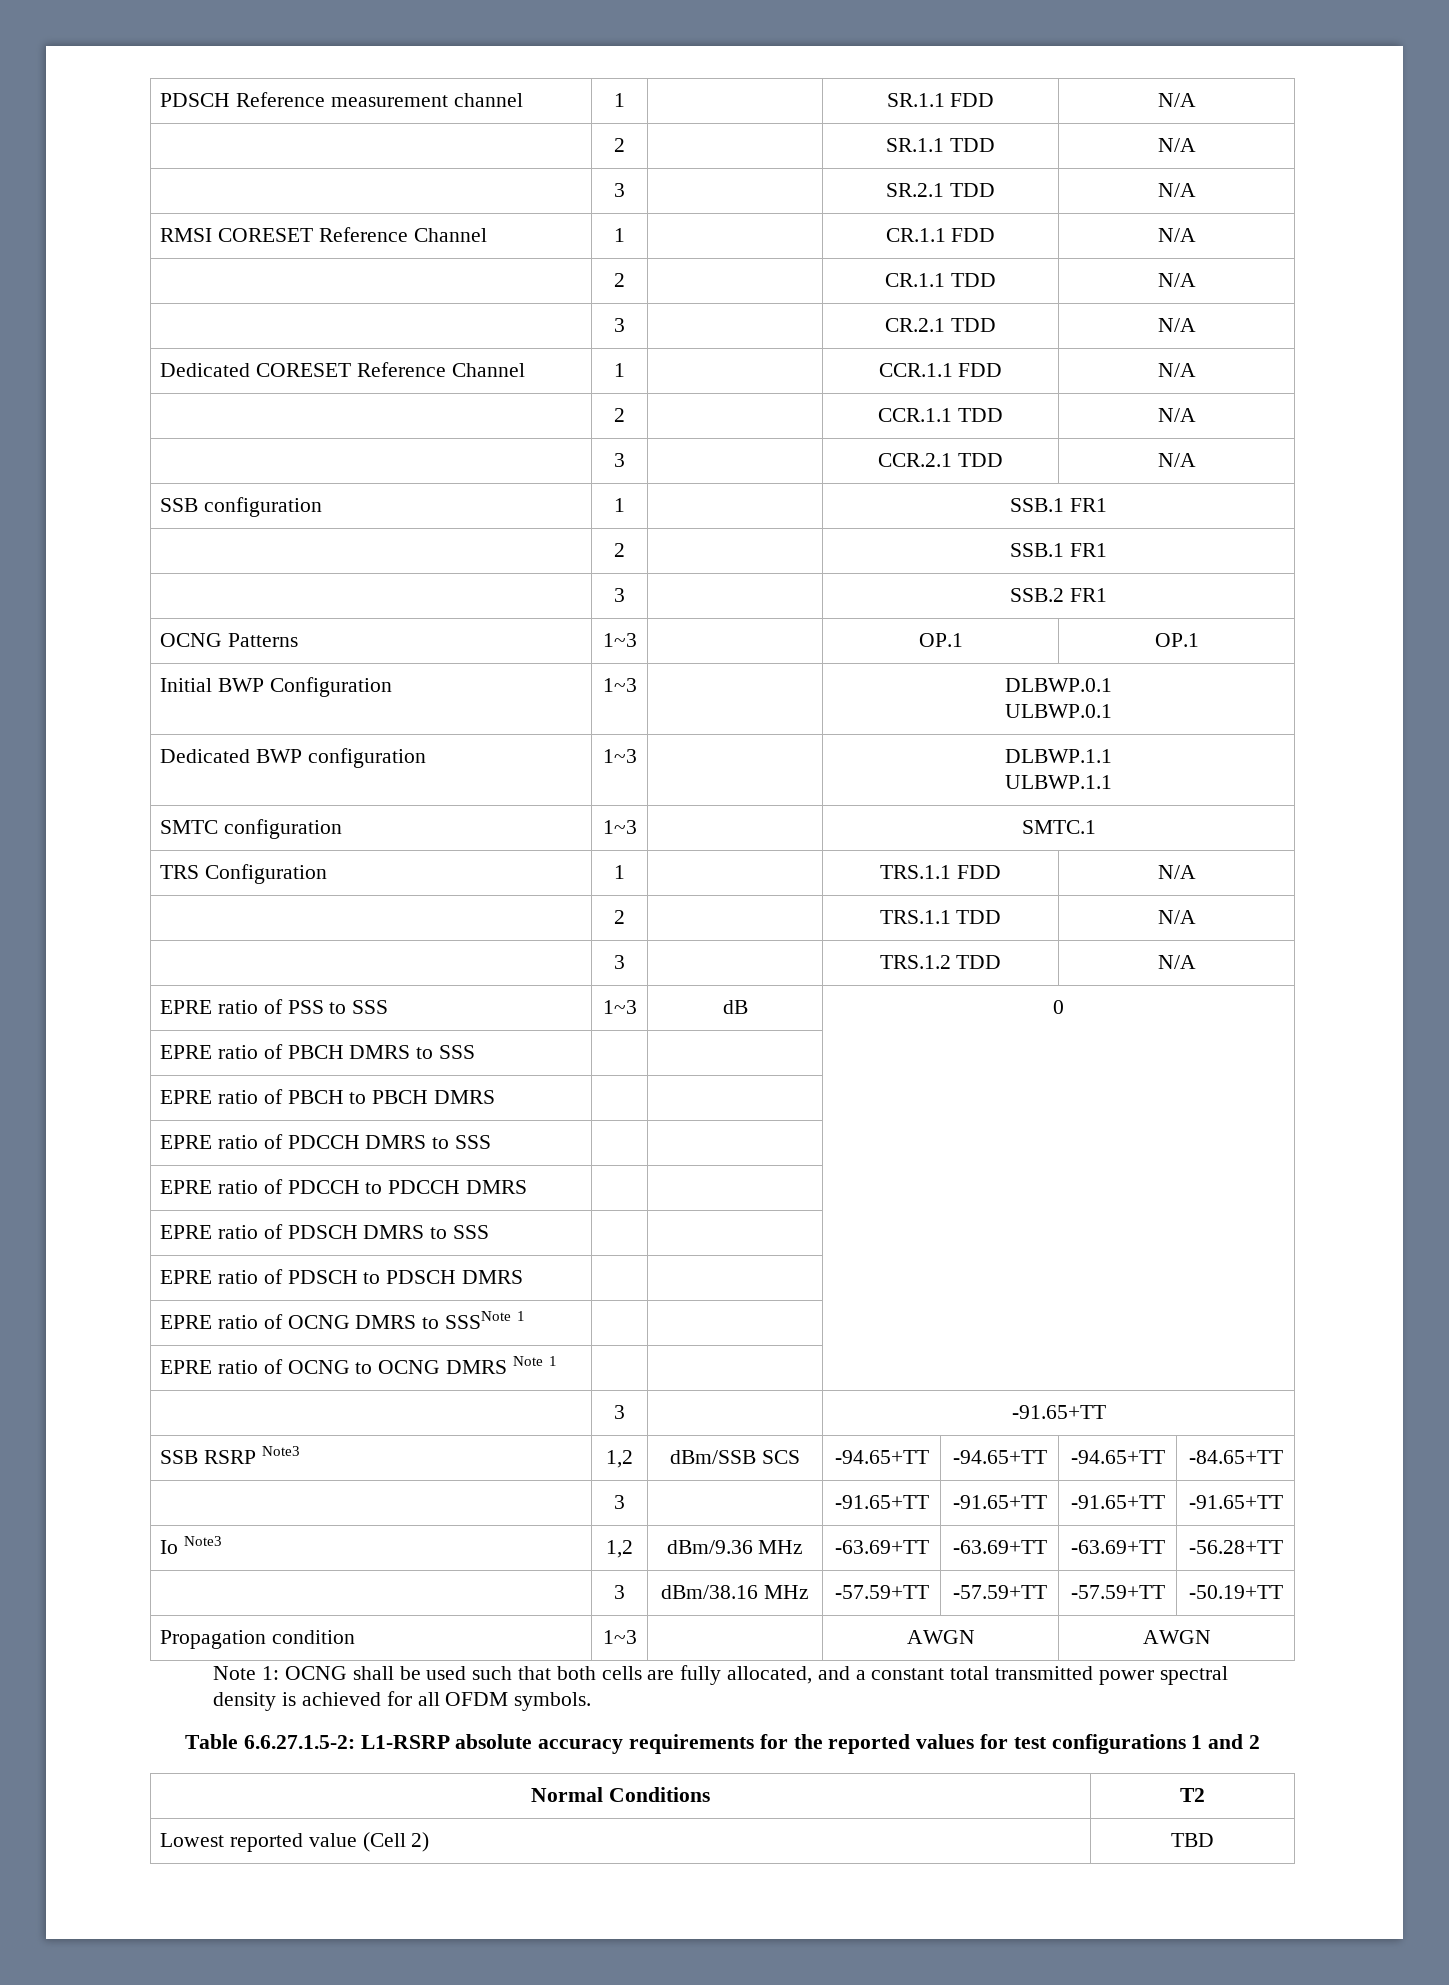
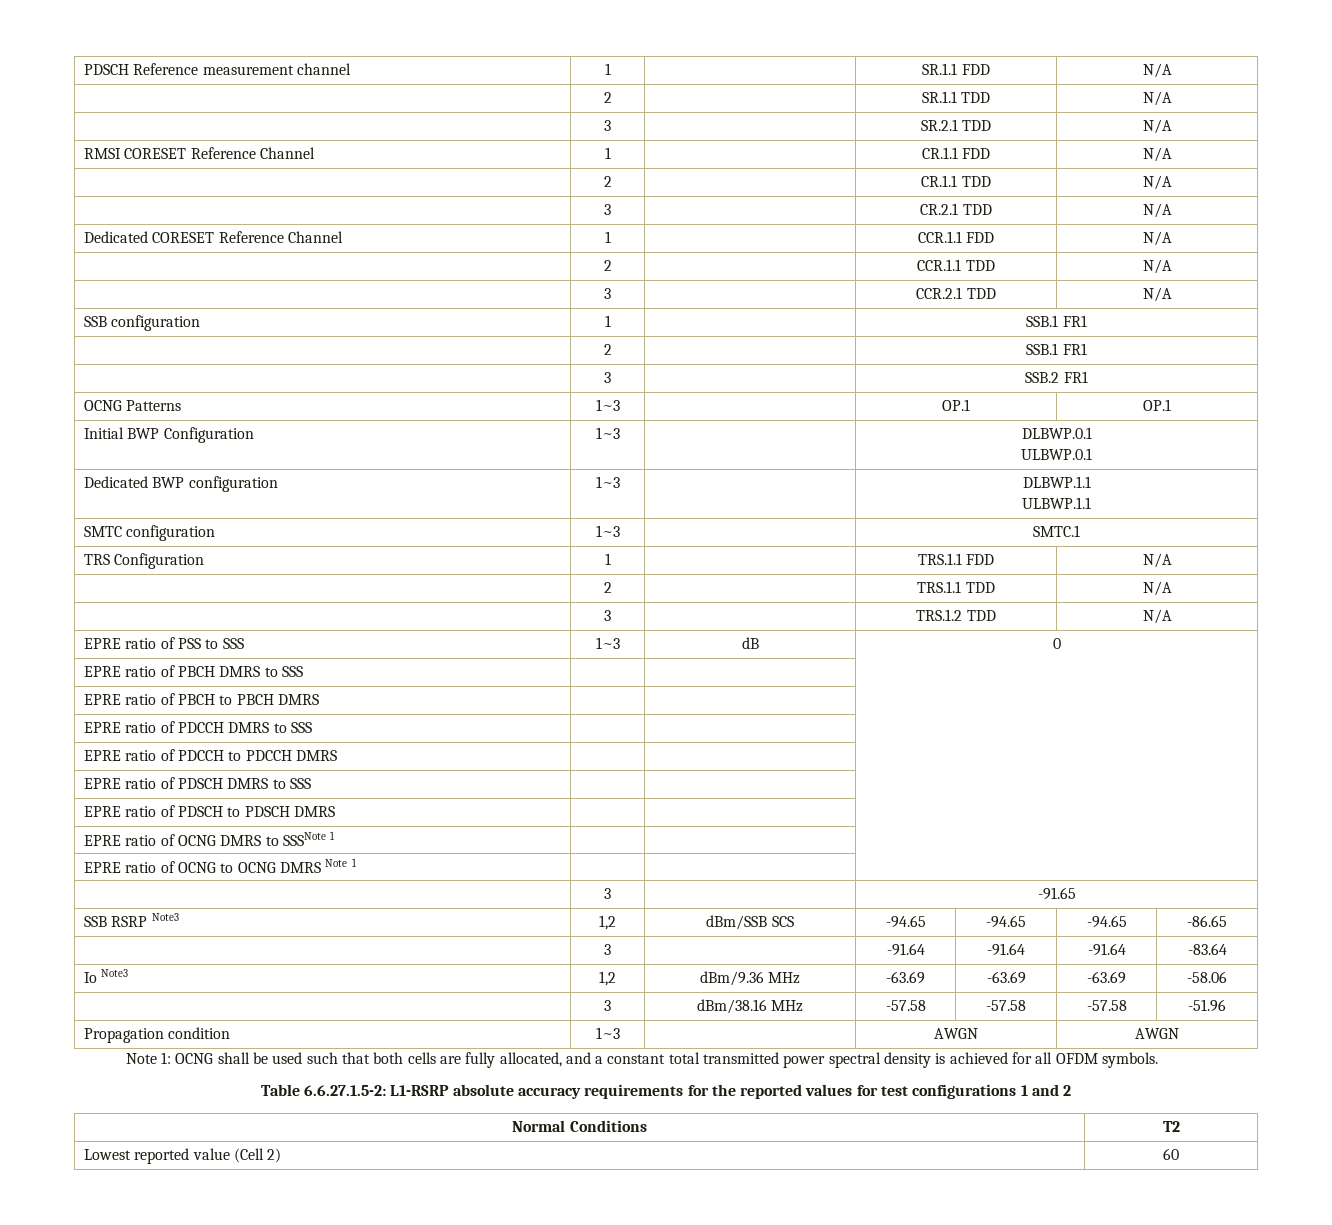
  EPRE ratio of OCNG to OCNG DMRS Note 1 | | |
- | 3 | | -91.65+TT
+ | 3 | | -91.65
- SSB RSRP Note3 | 1,2 | dBm/SSB SCS | -94.65+TT | -94.65+TT | -94.65+TT | -84.65+TT
- | 3 | | -91.65+TT | -91.65+TT | -91.65+TT | -91.65+TT
+ SSB RSRP Note3 | 1,2 | dBm/SSB SCS | -94.65 | -94.65 | -94.65 | -86.65
+ | 3 | | -91.64 | -91.64 | -91.64 | -83.64
- Io Note3 | 1,2 | dBm/9.36 MHz | -63.69+TT | -63.69+TT | -63.69+TT | -56.28+TT
+ Io Note3 | 1,2 | dBm/9.36 MHz | -63.69 | -63.69 | -63.69 | -58.06
- | 3 | dBm/38.16 MHz | -57.59+TT | -57.59+TT | -57.59+TT | -50.19+TT
+ | 3 | dBm/38.16 MHz | -57.58 | -57.58 | -57.58 | -51.96
- Lowest reported value (Cell 2) | TBD
+ Lowest reported value (Cell 2) | 60

